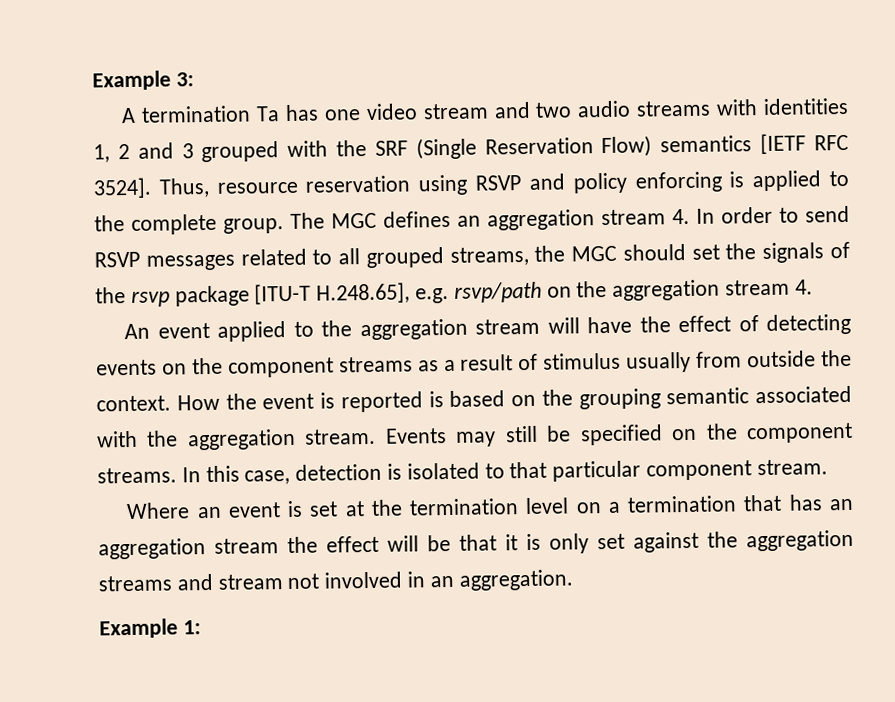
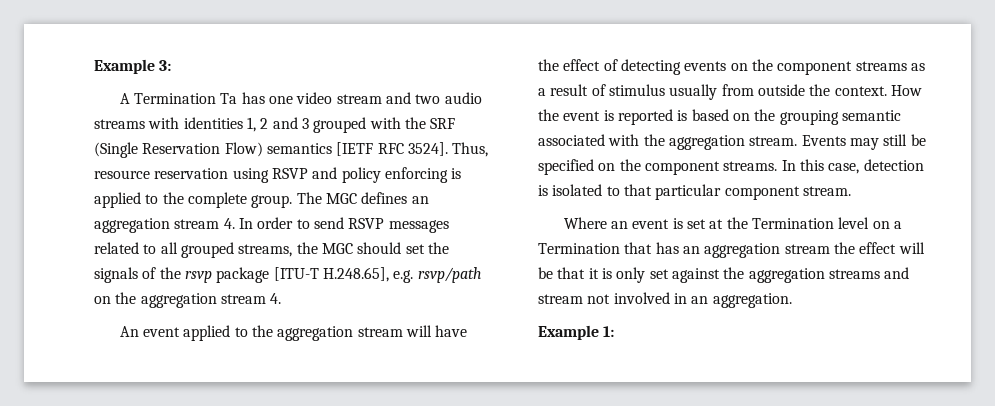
- A termination Ta has one video stream and two audio streams with identities 1, 2 and 3 grouped with the SRF (Single Reservation Flow) semantics [IETF RFC 3524].
+ A Termination Ta has one video stream and two audio streams with identities 1, 2 and 3 grouped with the SRF (Single Reservation Flow) semantics [IETF RFC 3524].
- Where an event is set at the termination level on a termination that has an aggregation stream the effect will be that it is only set against the aggregation streams and stream not involved in an aggregation.
+ Where an event is set at the Termination level on a Termination that has an aggregation stream the effect will be that it is only set against the aggregation streams and stream not involved in an aggregation.

